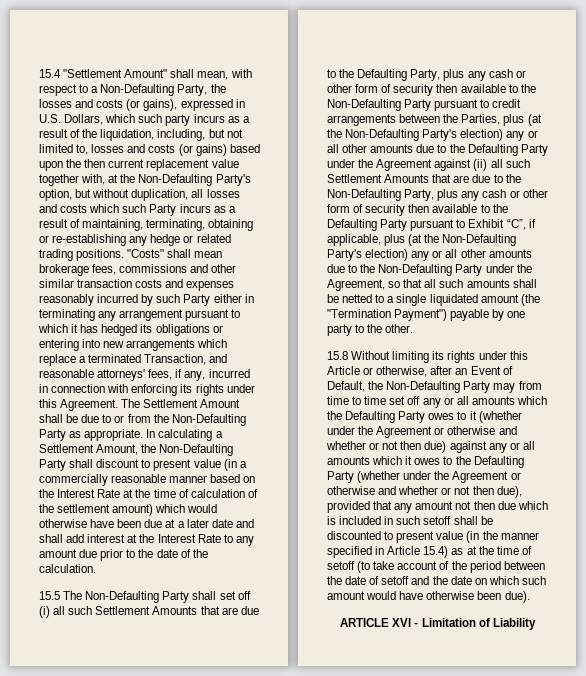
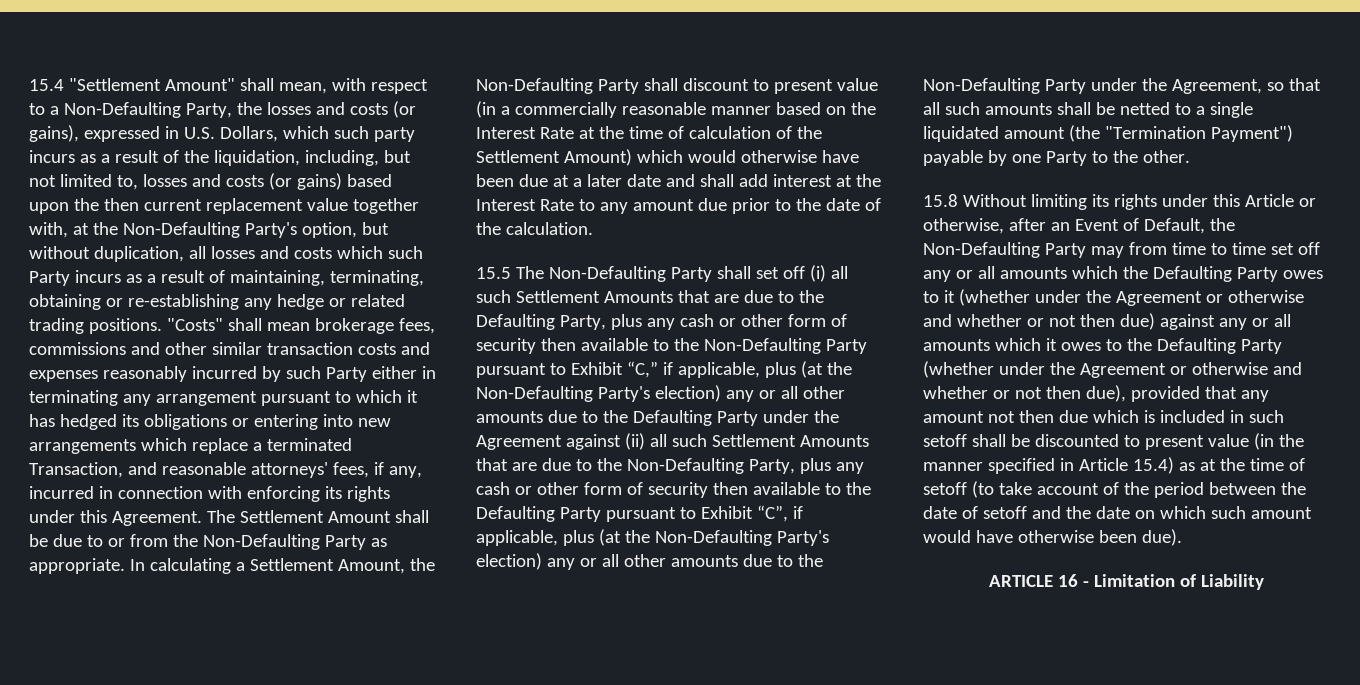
- In calculating a Settlement Amount, the Non-Defaulting Party shall discount to present value (in a commercially reasonable manner based on the Interest Rate at the time of calculation of the settlement amount) which would otherwise have been due at a later date and shall add interest at the Interest Rate to any amount due prior to the date of the calculation.
+ In calculating a Settlement Amount, the Non-Defaulting Party shall discount to present value (in a commercially reasonable manner based on the Interest Rate at the time of calculation of the Settlement Amount) which would otherwise have been due at a later date and shall add interest at the Interest Rate to any amount due prior to the date of the calculation.
- 15.5 The Non-Defaulting Party shall set off (i) all such Settlement Amounts that are due to the Defaulting Party, plus any cash or other form of security then available to the Non-Defaulting Party pursuant to credit arrangements between the Parties, plus (at the Non-Defaulting Party's election) any or all other amounts due to the Defaulting Party under the Agreement against (ii) all such Settlement Amounts that are due to the Non-Defaulting Party, plus any cash or other form of security then available to the Defaulting Party pursuant to Exhibit “C”, if applicable, plus (at the Non-Defaulting Party's election) any or all other amounts due to the Non-Defaulting Party under the Agreement, so that all such amounts shall be netted to a single liquidated amount (the "Termination Payment") payable by one party to the other.
+ 15.5 The Non-Defaulting Party shall set off (i) all such Settlement Amounts that are due to the Defaulting Party, plus any cash or other form of security then available to the Non-Defaulting Party pursuant to Exhibit “C,” if applicable, plus (at the Non-Defaulting Party's election) any or all other amounts due to the Defaulting Party under the Agreement against (ii) all such Settlement Amounts that are due to the Non-Defaulting Party, plus any cash or other form of security then available to the Defaulting Party pursuant to Exhibit “C”, if applicable, plus (at the Non-Defaulting Party's election) any or all other amounts due to the Non-Defaulting Party under the Agreement, so that all such amounts shall be netted to a single liquidated amount (the "Termination Payment") payable by one Party to the other.
- ARTICLE XVI - Limitation of Liability
+ ARTICLE 16 - Limitation of Liability

